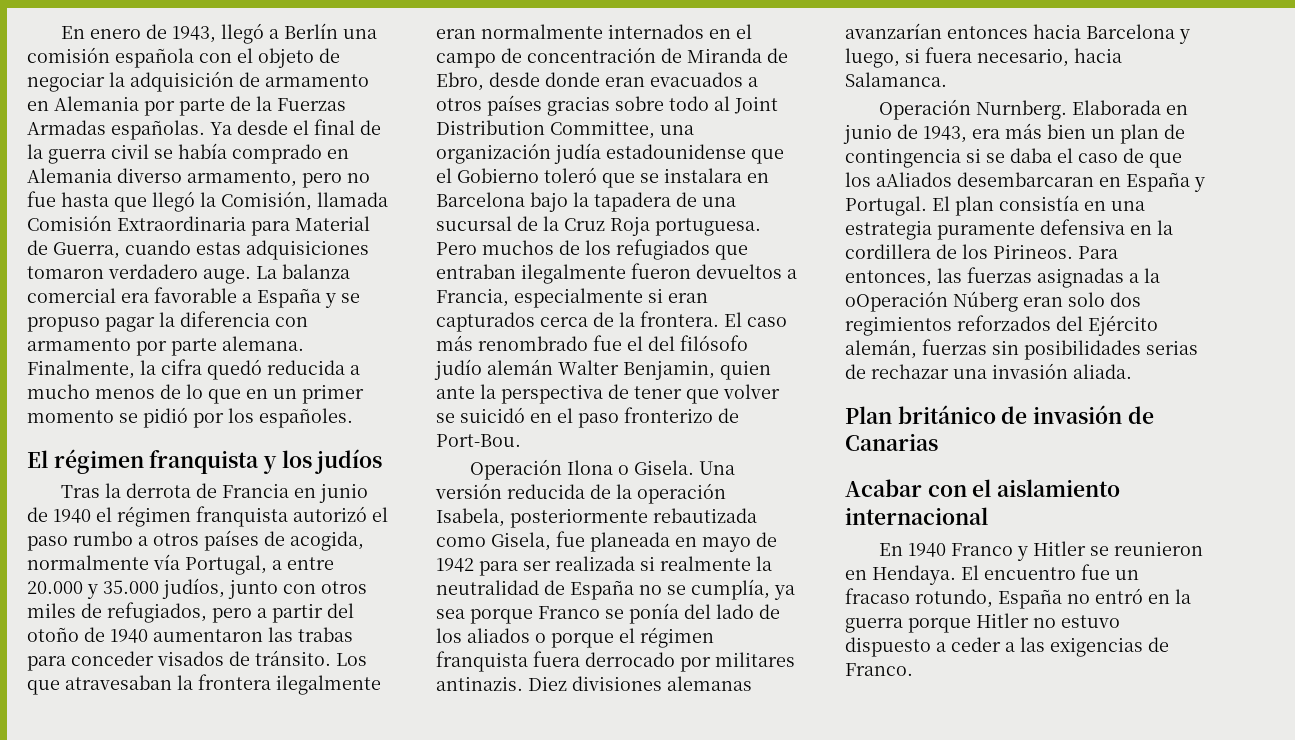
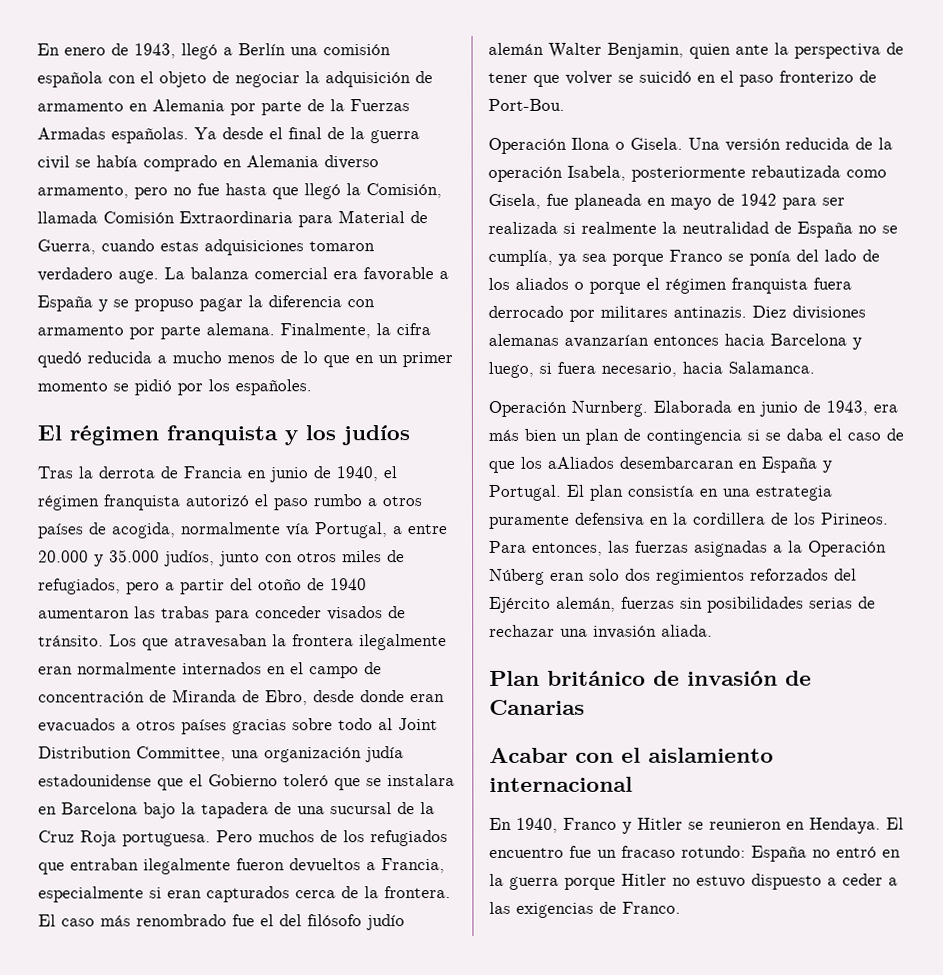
- Tras la derrota de Francia en junio de 1940 el régimen franquista autorizó el paso rumbo a otros países de acogida, normalmente vía Portugal, a entre 20.000 y 35.000 judíos, junto con otros miles de refugiados, pero a partir del otoño de 1940 aumentaron las trabas para conceder visados de tránsito.
+ Tras la derrota de Francia en junio de 1940, el régimen franquista autorizó el paso rumbo a otros países de acogida, normalmente vía Portugal, a entre 20.000 y 35.000 judíos, junto con otros miles de refugiados, pero a partir del otoño de 1940 aumentaron las trabas para conceder visados de tránsito.
- Para entonces, las fuerzas asignadas a la oOperación Núberg eran solo dos regimientos reforzados del Ejército alemán, fuerzas sin posibilidades serias de rechazar una invasión aliada.
+ Para entonces, las fuerzas asignadas a la Operación Núberg eran solo dos regimientos reforzados del Ejército alemán, fuerzas sin posibilidades serias de rechazar una invasión aliada.
- En 1940 Franco y Hitler se reunieron en Hendaya.
+ En 1940, Franco y Hitler se reunieron en Hendaya.
- El encuentro fue un fracaso rotundo, España no entró en la guerra porque Hitler no estuvo dispuesto a ceder a las exigencias de Franco.
+ El encuentro fue un fracaso rotundo: España no entró en la guerra porque Hitler no estuvo dispuesto a ceder a las exigencias de Franco.

